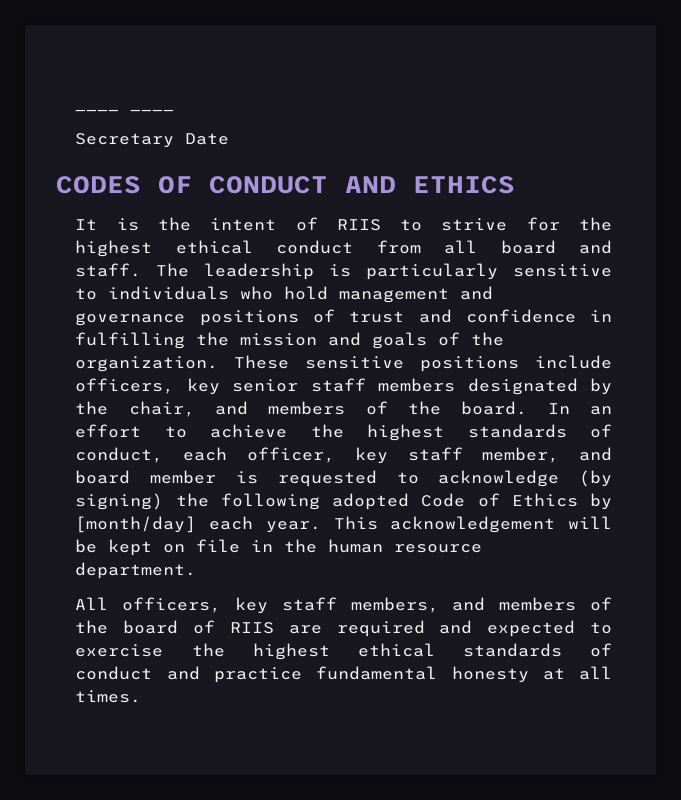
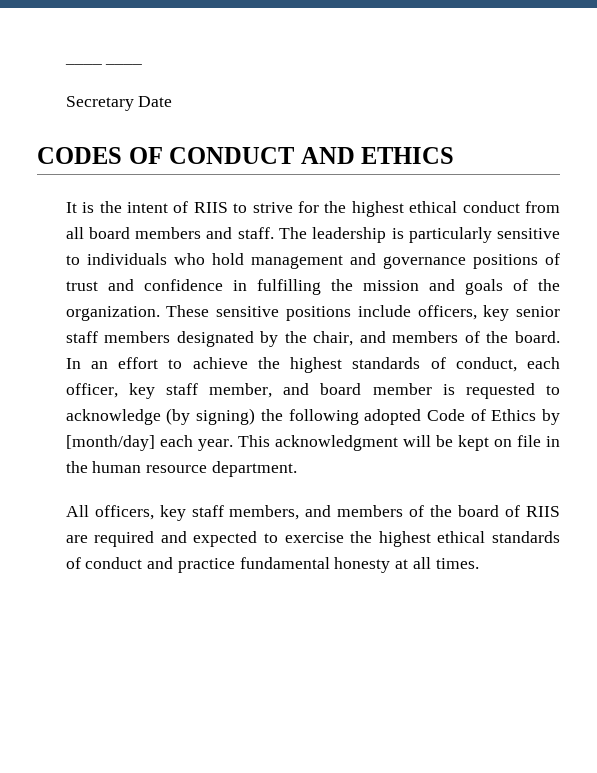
- It is the intent of RIIS to strive for the highest ethical conduct from all board and staff.
+ It is the intent of RIIS to strive for the highest ethical conduct from all board members and staff.
- This acknowledgement will be kept on file in the human resource department.
+ This acknowledgment will be kept on file in the human resource department.

